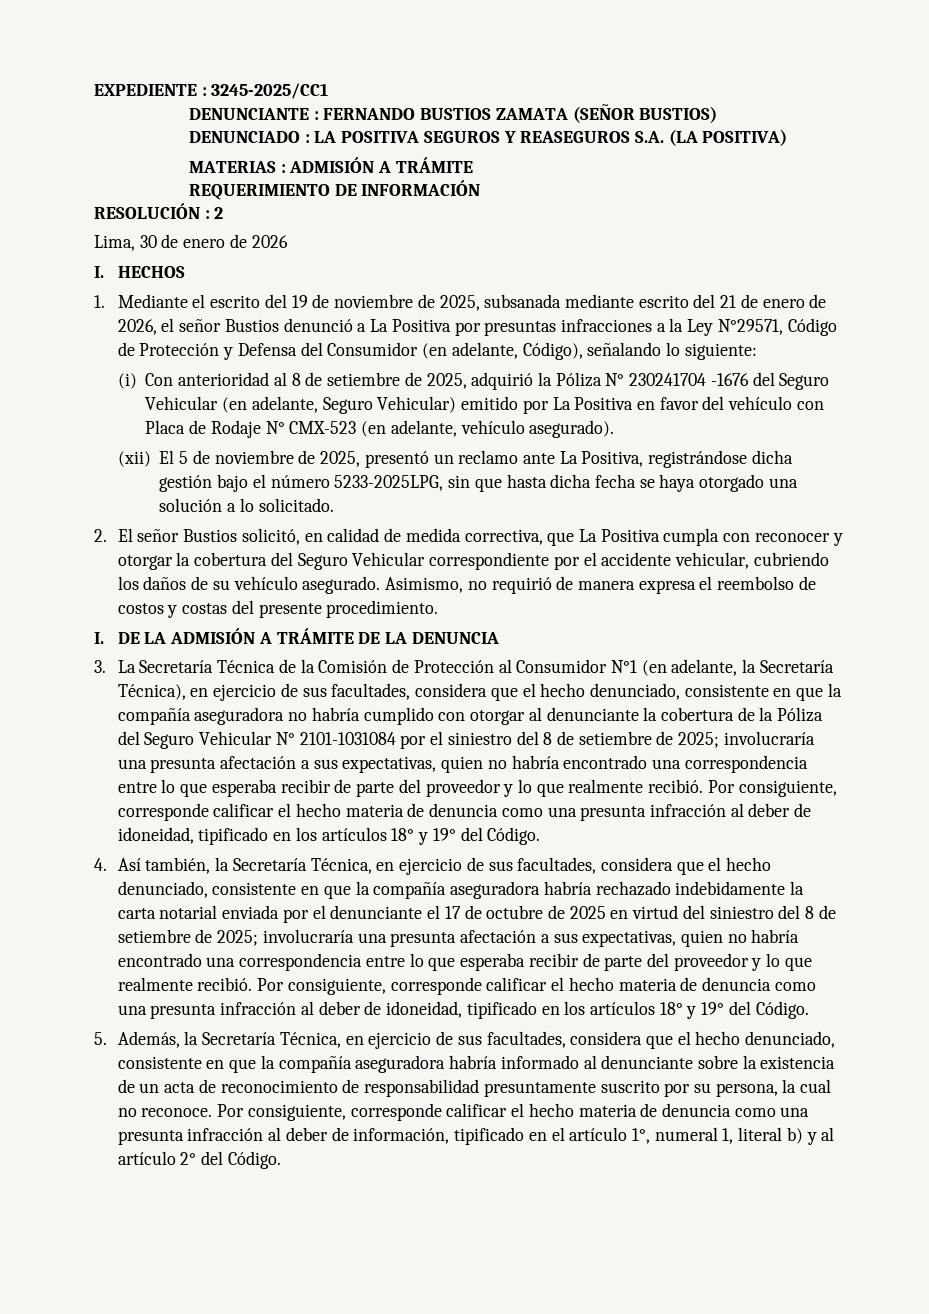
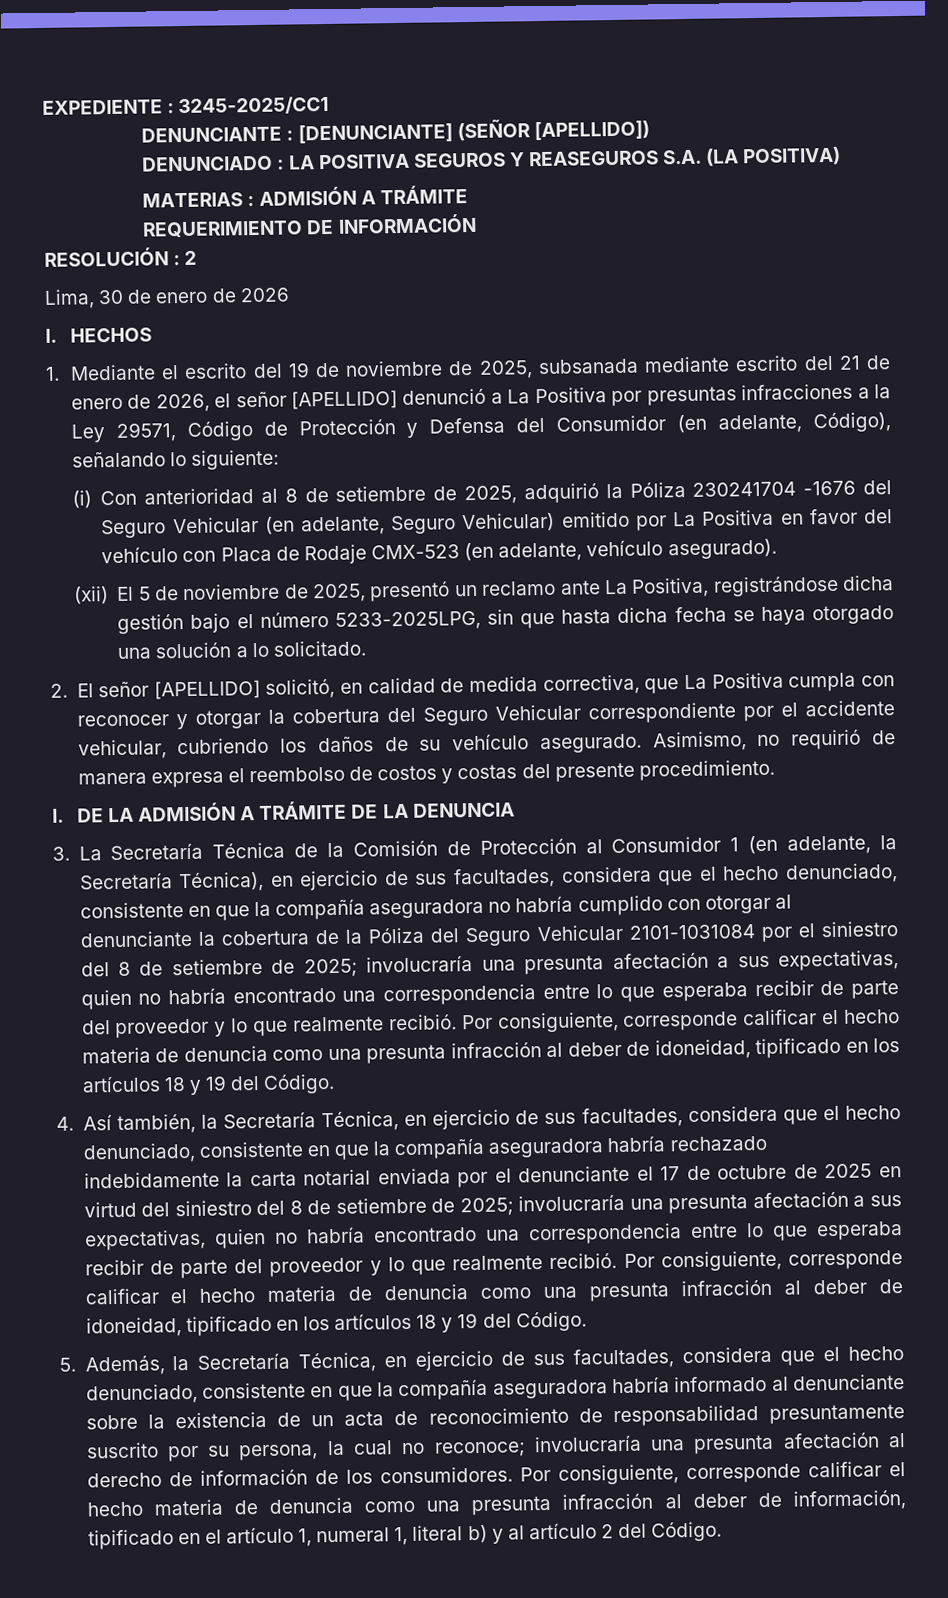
- DENUNCIANTE : FERNANDO BUSTIOS ZAMATA (SEÑOR BUSTIOS)
+ DENUNCIANTE : [DENUNCIANTE] (SEÑOR [APELLIDO])
- 1. Mediante el escrito del 19 de noviembre de 2025, subsanada mediante escrito del 21 de enero de 2026, el señor Bustios denunció a La Positiva por presuntas infracciones a la Ley N°29571, Código de Protección y Defensa del Consumidor (en adelante, Código), señalando lo siguiente:
+ 1. Mediante el escrito del 19 de noviembre de 2025, subsanada mediante escrito del 21 de enero de 2026, el señor [APELLIDO] denunció a La Positiva por presuntas infracciones a la Ley 29571, Código de Protección y Defensa del Consumidor (en adelante, Código), señalando lo siguiente:
- (i) Con anterioridad al 8 de setiembre de 2025, adquirió la Póliza N° 230241704 -1676 del Seguro Vehicular (en adelante, Seguro Vehicular) emitido por La Positiva en favor del vehículo con Placa de Rodaje N° CMX-523 (en adelante, vehículo asegurado).
+ (i) Con anterioridad al 8 de setiembre de 2025, adquirió la Póliza 230241704 -1676 del Seguro Vehicular (en adelante, Seguro Vehicular) emitido por La Positiva en favor del vehículo con Placa de Rodaje CMX-523 (en adelante, vehículo asegurado).
- 2. El señor Bustios solicitó, en calidad de medida correctiva, que La Positiva cumpla con reconocer y otorgar la cobertura del Seguro Vehicular correspondiente por el accidente vehicular, cubriendo los daños de su vehículo asegurado.
+ 2. El señor [APELLIDO] solicitó, en calidad de medida correctiva, que La Positiva cumpla con reconocer y otorgar la cobertura del Seguro Vehicular correspondiente por el accidente vehicular, cubriendo los daños de su vehículo asegurado.
- 3. La Secretaría Técnica de la Comisión de Protección al Consumidor N°1 (en adelante, la Secretaría Técnica), en ejercicio de sus facultades, considera que el hecho denunciado, consistente en que la compañía aseguradora no habría cumplido con otorgar al denunciante la cobertura de la Póliza del Seguro Vehicular N° 2101-1031084 por el siniestro del 8 de setiembre de 2025; involucraría una presunta afectación a sus expectativas, quien no habría encontrado una correspondencia entre lo que esperaba recibir de parte del proveedor y lo que realmente recibió. Por consiguiente, corresponde calificar el hecho materia de denuncia como una presunta infracción al deber de idoneidad, tipificado en los artículos 18° y 19° del Código.
+ 3. La Secretaría Técnica de la Comisión de Protección al Consumidor 1 (en adelante, la Secretaría Técnica), en ejercicio de sus facultades, considera que el hecho denunciado, consistente en que la compañía aseguradora no habría cumplido con otorgar al denunciante la cobertura de la Póliza del Seguro Vehicular 2101-1031084 por el siniestro del 8 de setiembre de 2025; involucraría una presunta afectación a sus expectativas, quien no habría encontrado una correspondencia entre lo que esperaba recibir de parte del proveedor y lo que realmente recibió. Por consiguiente, corresponde calificar el hecho materia de denuncia como una presunta infracción al deber de idoneidad, tipificado en los artículos 18 y 19 del Código.
- 4. Así también, la Secretaría Técnica, en ejercicio de sus facultades, considera que el hecho denunciado, consistente en que la compañía aseguradora habría rechazado indebidamente la carta notarial enviada por el denunciante el 17 de octubre de 2025 en virtud del siniestro del 8 de setiembre de 2025; involucraría una presunta afectación a sus expectativas, quien no habría encontrado una correspondencia entre lo que esperaba recibir de parte del proveedor y lo que realmente recibió. Por consiguiente, corresponde calificar el hecho materia de denuncia como una presunta infracción al deber de idoneidad, tipificado en los artículos 18° y 19° del Código.
+ 4. Así también, la Secretaría Técnica, en ejercicio de sus facultades, considera que el hecho denunciado, consistente en que la compañía aseguradora habría rechazado indebidamente la carta notarial enviada por el denunciante el 17 de octubre de 2025 en virtud del siniestro del 8 de setiembre de 2025; involucraría una presunta afectación a sus expectativas, quien no habría encontrado una correspondencia entre lo que esperaba recibir de parte del proveedor y lo que realmente recibió. Por consiguiente, corresponde calificar el hecho materia de denuncia como una presunta infracción al deber de idoneidad, tipificado en los artículos 18 y 19 del Código.
- 5. Además, la Secretaría Técnica, en ejercicio de sus facultades, considera que el hecho denunciado, consistente en que la compañía aseguradora habría informado al denunciante sobre la existencia de un acta de reconocimiento de responsabilidad presuntamente suscrito por su persona, la cual no reconoce.
+ 5. Además, la Secretaría Técnica, en ejercicio de sus facultades, considera que el hecho denunciado, consistente en que la compañía aseguradora habría informado al denunciante sobre la existencia de un acta de reconocimiento de responsabilidad presuntamente suscrito por su persona, la cual no reconoce; involucraría una presunta afectación al derecho de información de los consumidores.
- Por consiguiente, corresponde calificar el hecho materia de denuncia como una presunta infracción al deber de información, tipificado en el artículo 1°, numeral 1, literal b) y al artículo 2° del Código.
+ Por consiguiente, corresponde calificar el hecho materia de denuncia como una presunta infracción al deber de información, tipificado en el artículo 1, numeral 1, literal b) y al artículo 2 del Código.

